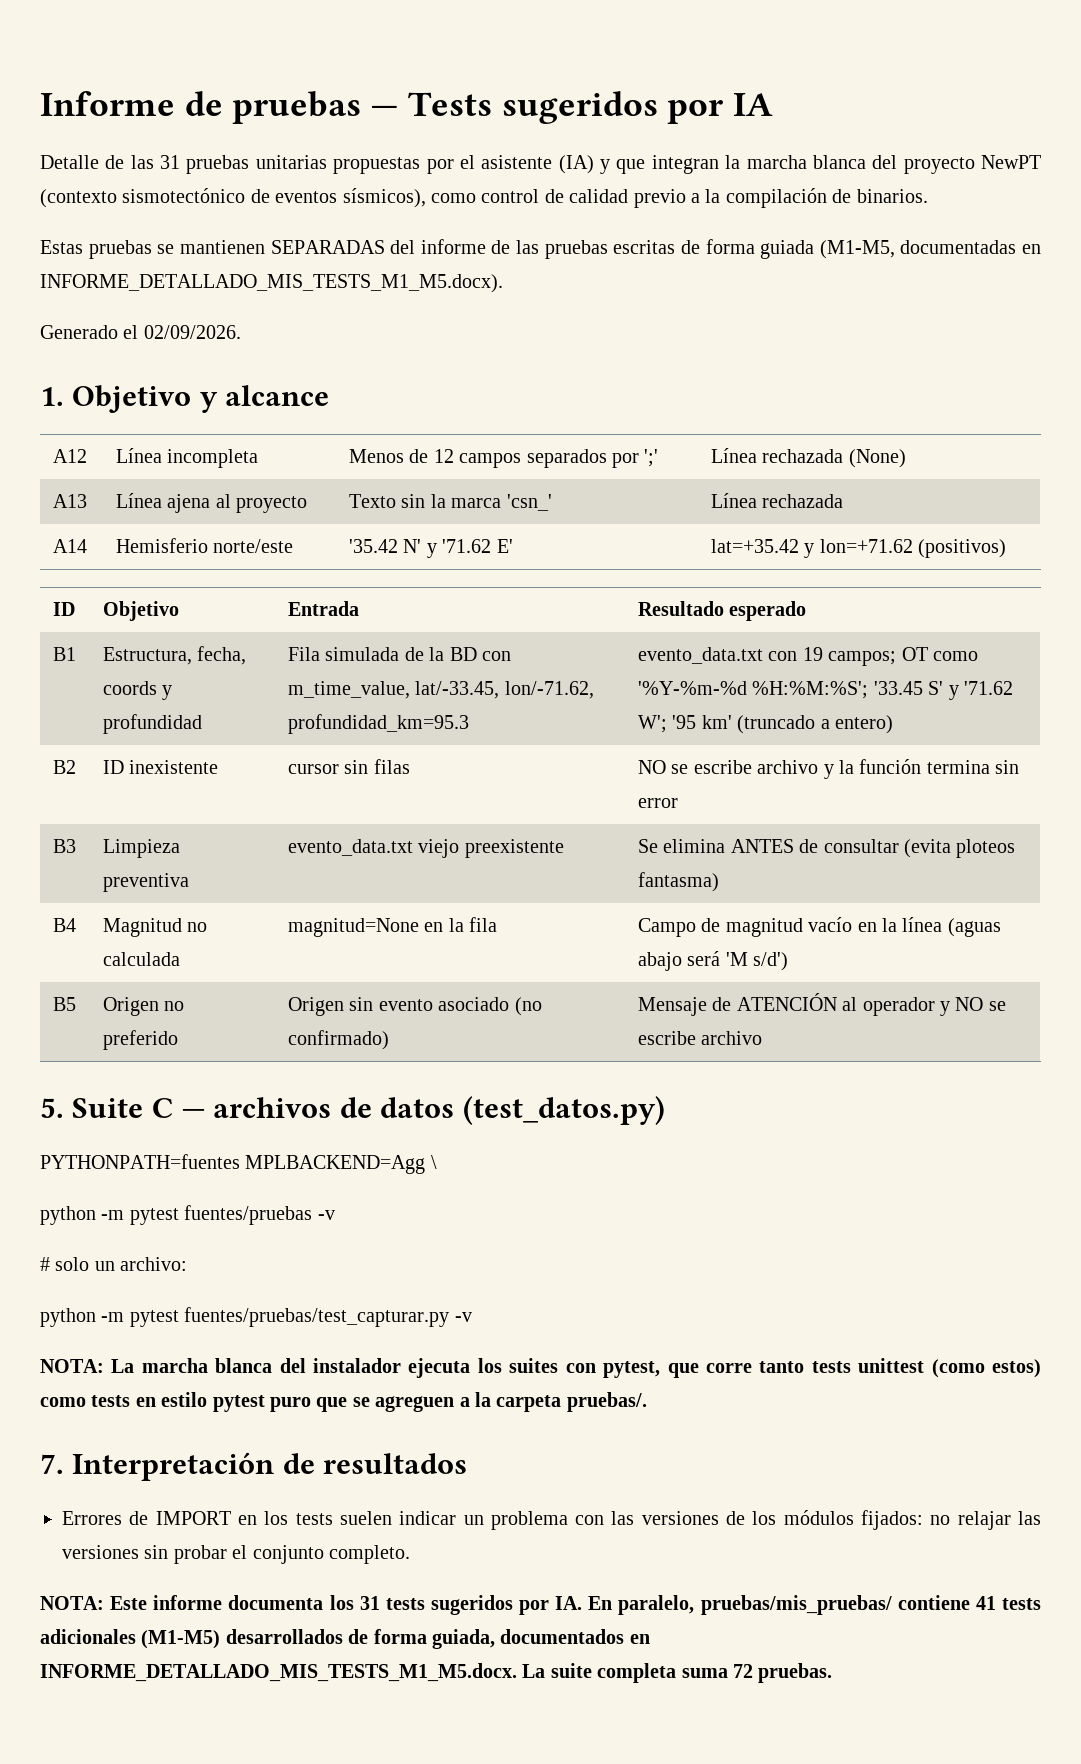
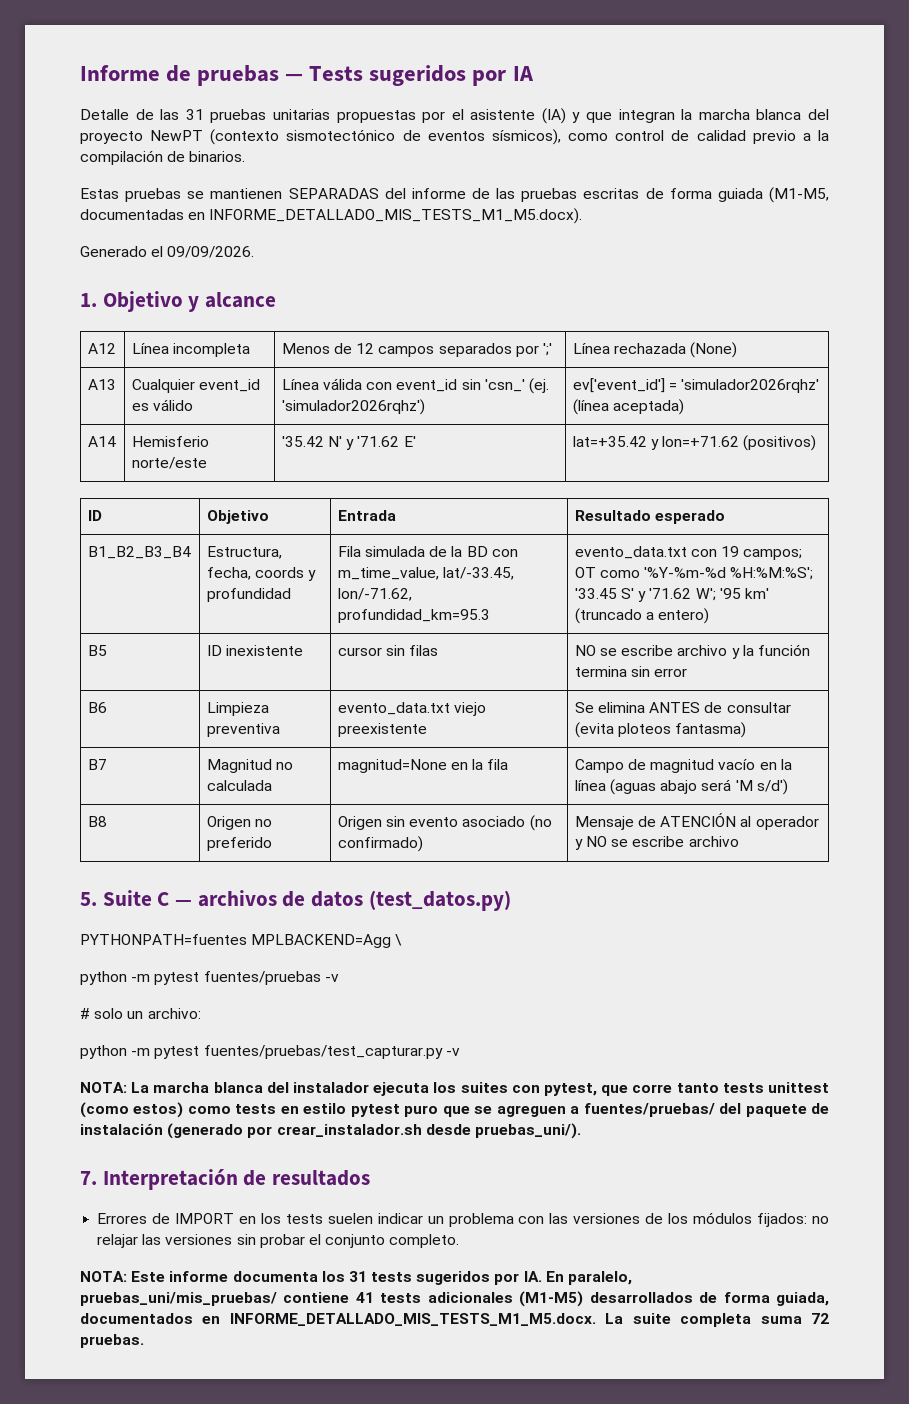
- Generado el 02/09/2026.
+ Generado el 09/09/2026.
- A13 | Línea ajena al proyecto | Texto sin la marca 'csn_' | Línea rechazada
+ A13 | Cualquier event_id es válido | Línea válida con event_id sin 'csn_' (ej. 'simulador2026rqhz') | ev['event_id'] = 'simulador2026rqhz' (línea aceptada)
- B1 | Estructura, fecha, coords y profundidad | Fila simulada de la BD con m_time_value, lat/-33.45, lon/-71.62, profundidad_km=95.3 | evento_data.txt con 19 campos; OT como '%Y-%m-%d %H:%M:%S'; '33.45 S' y '71.62 W'; '95 km' (truncado a entero)
+ B1_B2_B3_B4 | Estructura, fecha, coords y profundidad | Fila simulada de la BD con m_time_value, lat/-33.45, lon/-71.62, profundidad_km=95.3 | evento_data.txt con 19 campos; OT como '%Y-%m-%d %H:%M:%S'; '33.45 S' y '71.62 W'; '95 km' (truncado a entero)
- B2 | ID inexistente | cursor sin filas | NO se escribe archivo y la función termina sin error
+ B5 | ID inexistente | cursor sin filas | NO se escribe archivo y la función termina sin error
- B3 | Limpieza preventiva | evento_data.txt viejo preexistente | Se elimina ANTES de consultar (evita ploteos fantasma)
+ B6 | Limpieza preventiva | evento_data.txt viejo preexistente | Se elimina ANTES de consultar (evita ploteos fantasma)
- B4 | Magnitud no calculada | magnitud=None en la fila | Campo de magnitud vacío en la línea (aguas abajo será 'M s/d')
+ B7 | Magnitud no calculada | magnitud=None en la fila | Campo de magnitud vacío en la línea (aguas abajo será 'M s/d')
- B5 | Origen no preferido | Origen sin evento asociado (no confirmado) | Mensaje de ATENCIÓN al operador y NO se escribe archivo
+ B8 | Origen no preferido | Origen sin evento asociado (no confirmado) | Mensaje de ATENCIÓN al operador y NO se escribe archivo
- NOTA: La marcha blanca del instalador ejecuta los suites con pytest, que corre tanto tests unittest (como estos) como tests en estilo pytest puro que se agreguen a la carpeta pruebas/.
+ NOTA: La marcha blanca del instalador ejecuta los suites con pytest, que corre tanto tests unittest (como estos) como tests en estilo pytest puro que se agreguen a fuentes/pruebas/ del paquete de instalación (generado por crear_instalador.sh desde pruebas_uni/).
- NOTA: Este informe documenta los 31 tests sugeridos por IA. En paralelo, pruebas/mis_pruebas/ contiene 41 tests adicionales (M1-M5) desarrollados de forma guiada, documentados en INFORME_DETALLADO_MIS_TESTS_M1_M5.docx. La suite completa suma 72 pruebas.
+ NOTA: Este informe documenta los 31 tests sugeridos por IA. En paralelo, pruebas_uni/mis_pruebas/ contiene 41 tests adicionales (M1-M5) desarrollados de forma guiada, documentados en INFORME_DETALLADO_MIS_TESTS_M1_M5.docx. La suite completa suma 72 pruebas.

